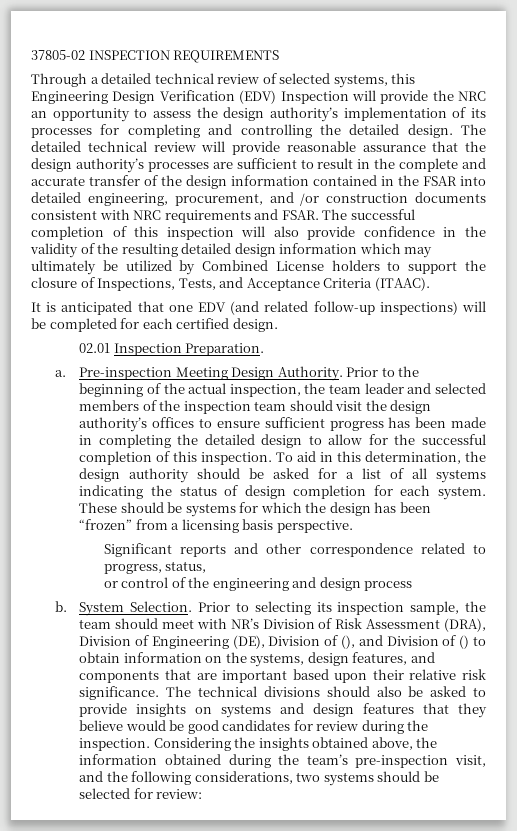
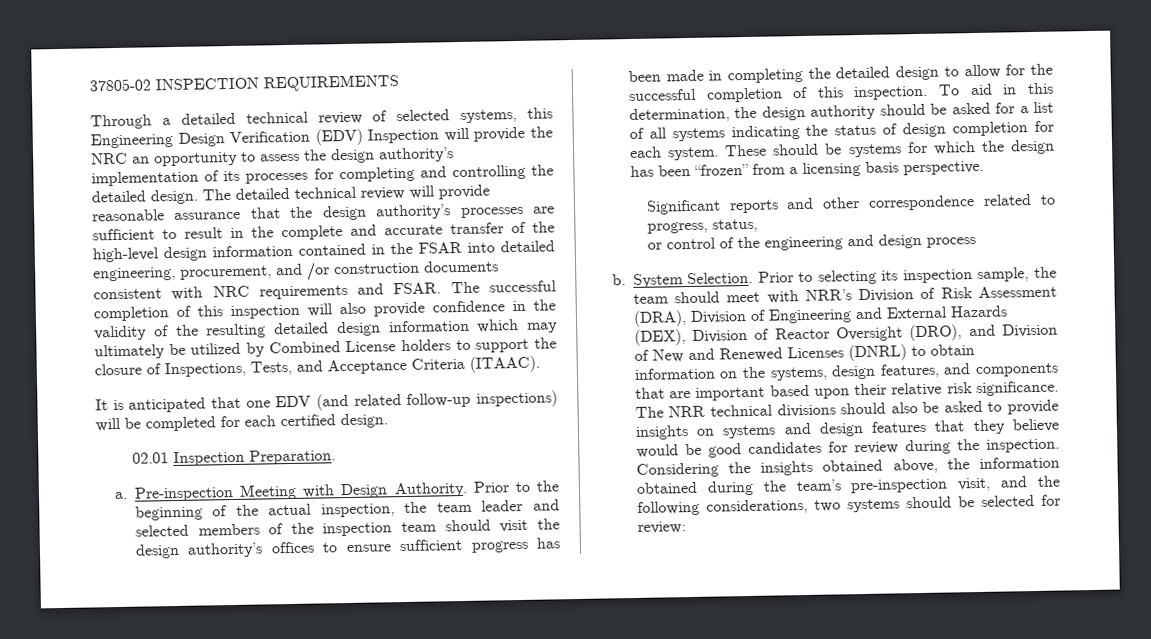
- The detailed technical review will provide reasonable assurance that the design authority’s processes are sufficient to result in the complete and accurate transfer of the design information contained in the FSAR into detailed engineering, procurement, and /or construction documents consistent with NRC requirements and FSAR.
+ The detailed technical review will provide reasonable assurance that the design authority’s processes are sufficient to result in the complete and accurate transfer of the high-level design information contained in the FSAR into detailed engineering, procurement, and /or construction documents consistent with NRC requirements and FSAR.
- Pre-inspection Meeting Design Authority.
+ Pre-inspection Meeting with Design Authority.
- Prior to selecting its inspection sample, the team should meet with NR’s Division of Risk Assessment (DRA), Division of Engineering (DE), Division of (), and Division of () to obtain information on the systems, design features, and components that are important based upon their relative risk significance.
+ Prior to selecting its inspection sample, the team should meet with NRR’s Division of Risk Assessment (DRA), Division of Engineering and External Hazards (DEX), Division of Reactor Oversight (DRO), and Division of New and Renewed Licenses (DNRL) to obtain information on the systems, design features, and components that are important based upon their relative risk significance.
- The technical divisions should also be asked to provide insights on systems and design features that they believe would be good candidates for review during the inspection.
+ The NRR technical divisions should also be asked to provide insights on systems and design features that they believe would be good candidates for review during the inspection.

